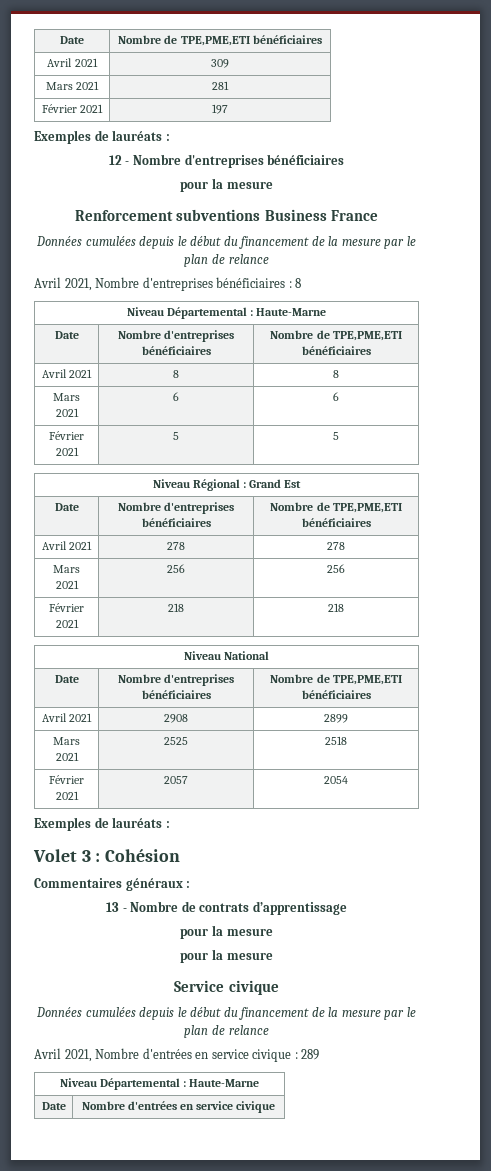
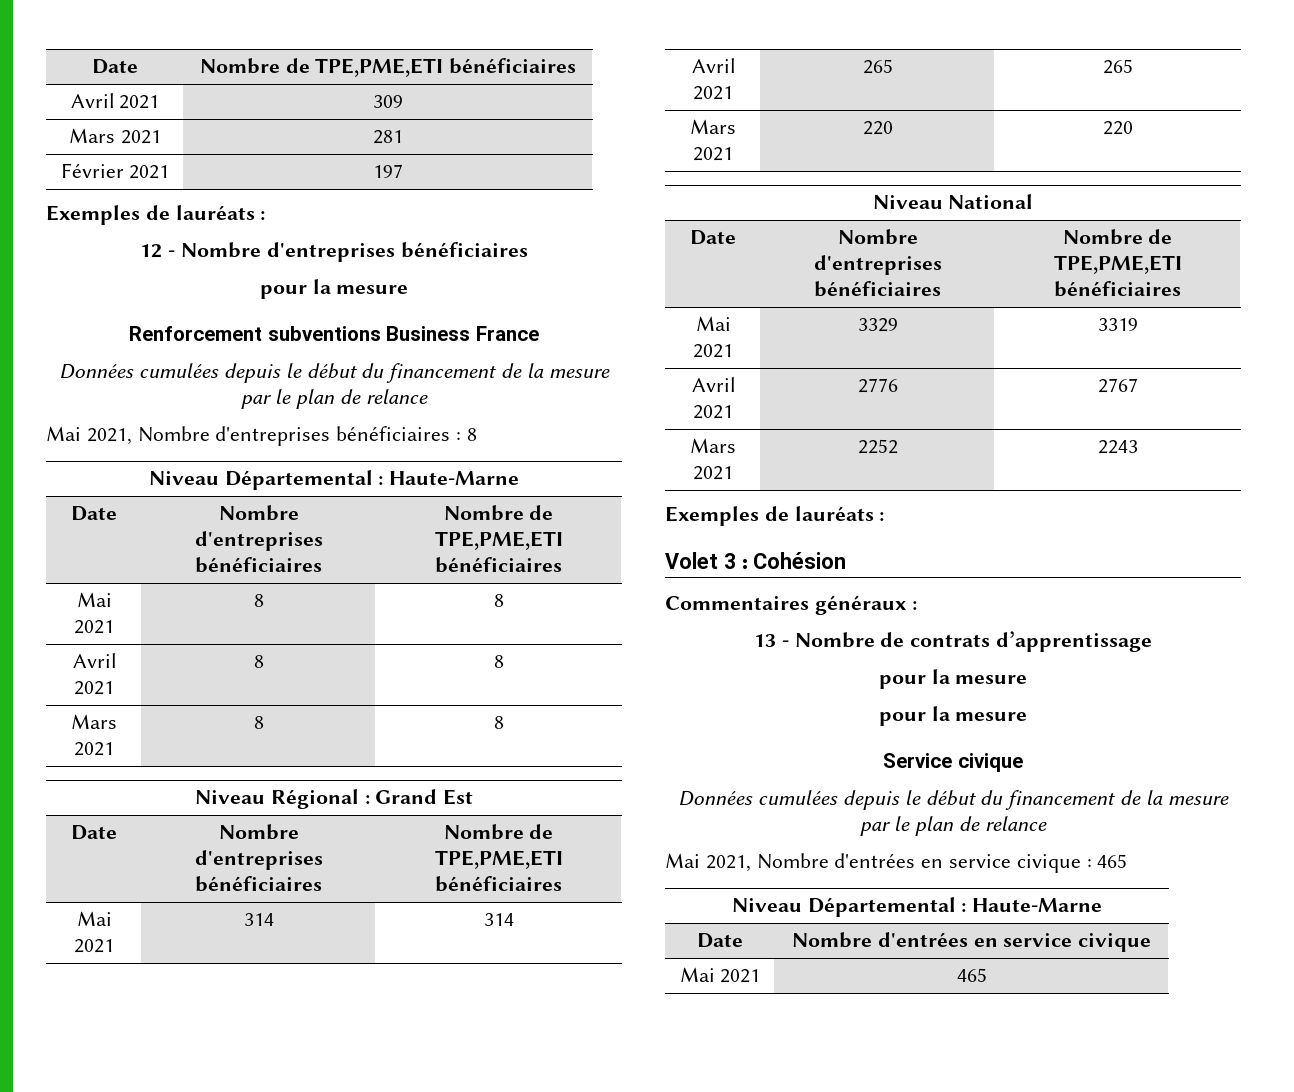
- Avril 2021, Nombre d'entreprises bénéficiaires : 8
+ Mai 2021, Nombre d'entreprises bénéficiaires : 8
+ Mai 2021 | 8 | 8
- Mars 2021 | 6 | 6
- Février 2021 | 5 | 5
+ Mars 2021 | 8 | 8
- Avril 2021 | 278 | 278
- Mars 2021 | 256 | 256
- Février 2021 | 218 | 218
+ Mai 2021 | 314 | 314
+ Avril 2021 | 265 | 265
+ Mars 2021 | 220 | 220
- Avril 2021 | 2908 | 2899
- Mars 2021 | 2525 | 2518
- Février 2021 | 2057 | 2054
+ Mai 2021 | 3329 | 3319
+ Avril 2021 | 2776 | 2767
+ Mars 2021 | 2252 | 2243
- Avril 2021, Nombre d'entrées en service civique : 289
+ Mai 2021, Nombre d'entrées en service civique : 465
+ Mai 2021 | 465

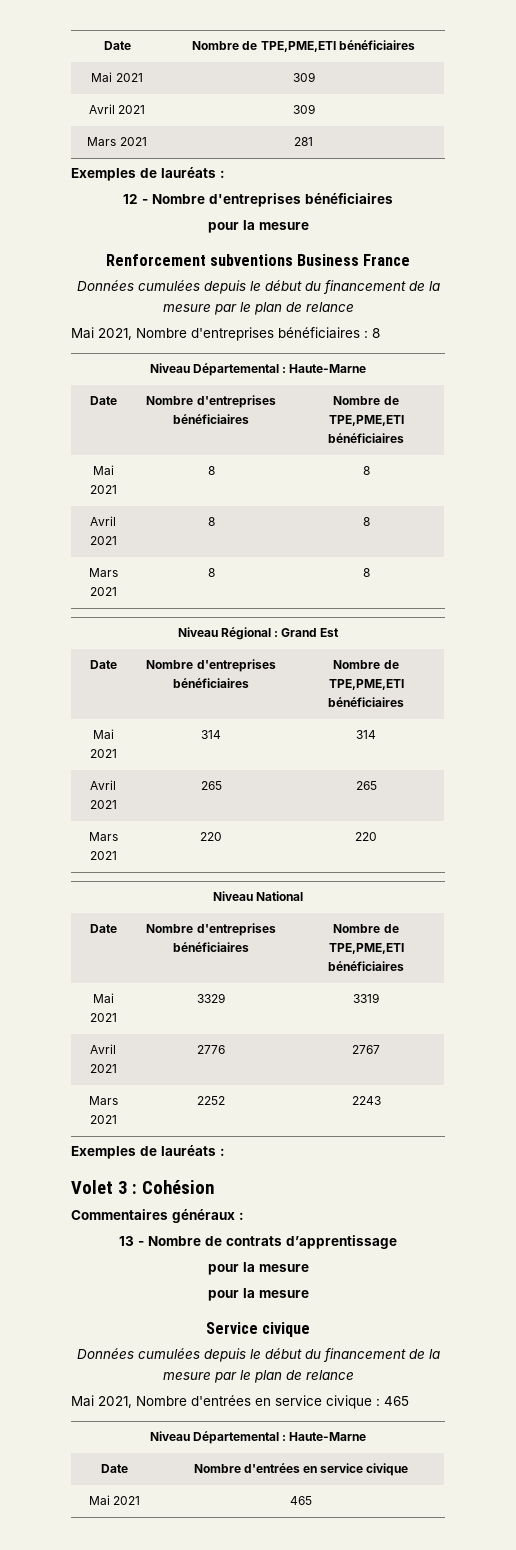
+ Mai 2021 | 309
- Février 2021 | 197

